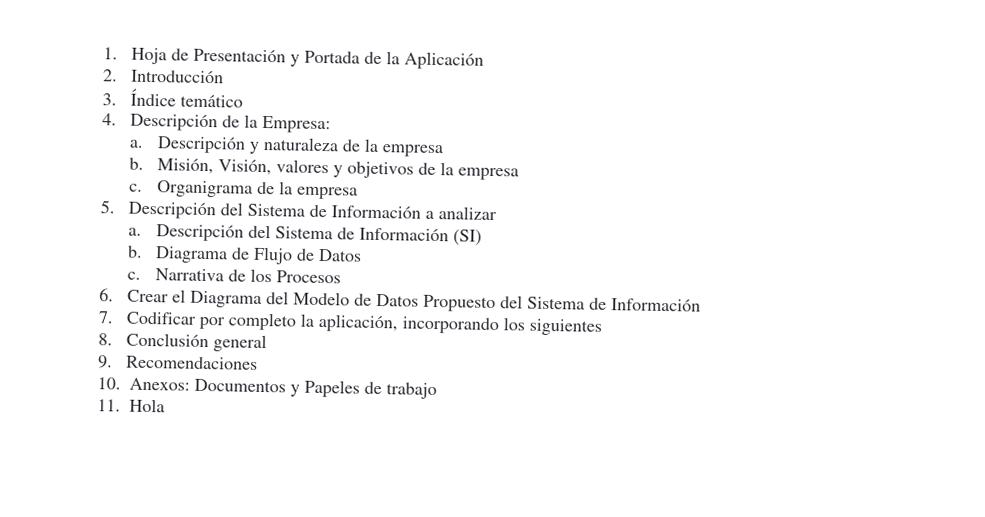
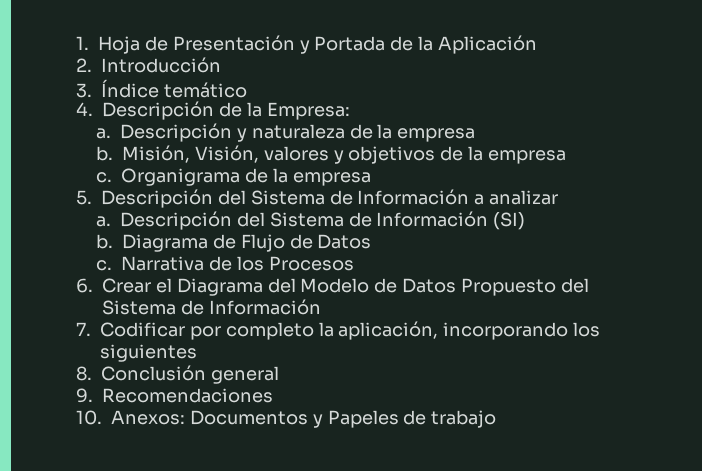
- 11. Hola

